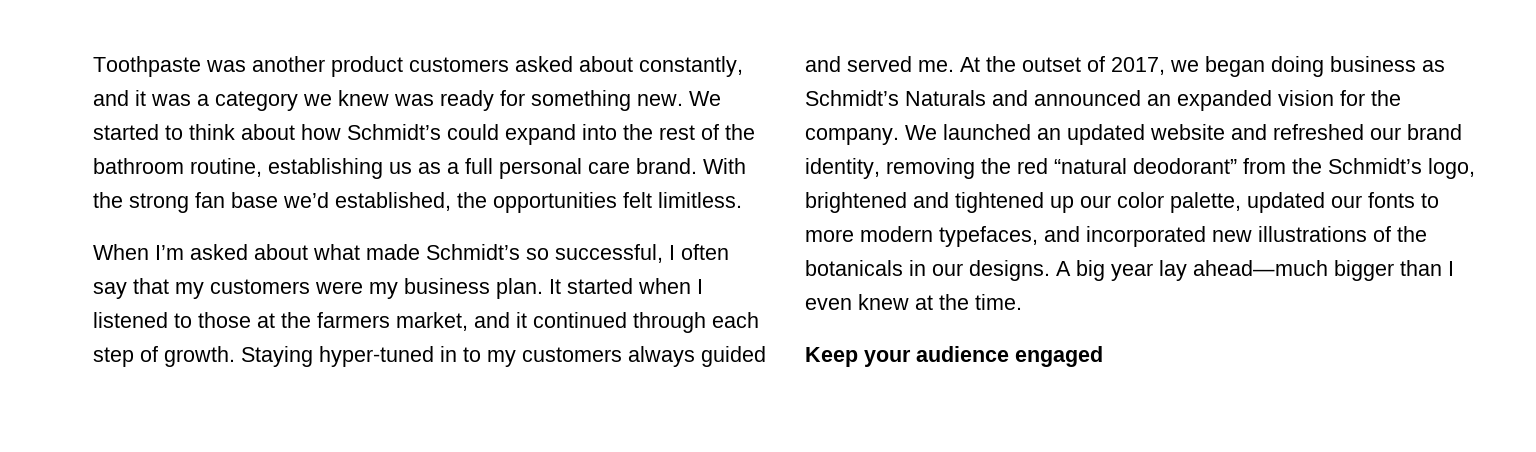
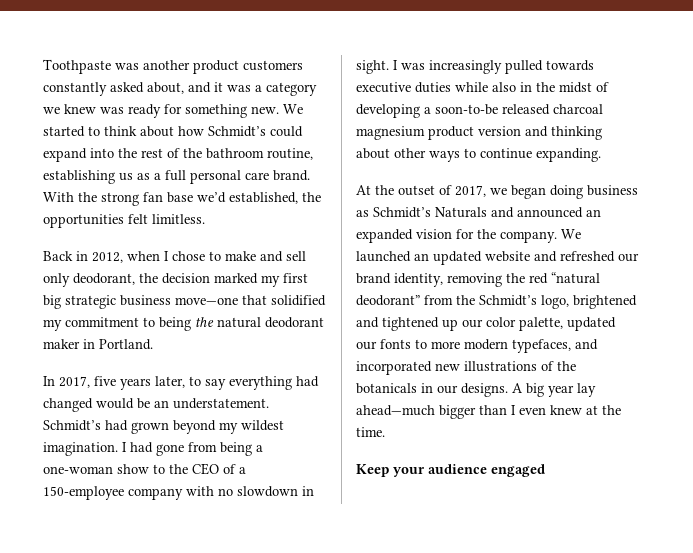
- Toothpaste was another product customers asked about constantly, and it was a category we knew was ready for something new.
+ Toothpaste was another product customers constantly asked about, and it was a category we knew was ready for something new.
- When I’m asked about what made Schmidt’s so successful, I often say that my customers were my business plan. It started when I listened to those at the farmers market, and it continued through each step of growth. Staying hyper-tuned in to my customers always guided and served me. At the outset of 2017, we began doing business as Schmidt’s Naturals and announced an expanded vision for the company.
+ Back in 2012, when I chose to make and sell only deodorant, the decision marked my first big strategic business move—one that solidified my commitment to being the natural deodorant maker in Portland.
+ In 2017, five years later, to say everything had changed would be an understatement. Schmidt’s had grown beyond my wildest imagination. I had gone from being a one-woman show to the CEO of a 150-employee company with no slowdown in sight. I was increasingly pulled towards executive duties while also in the midst of developing a soon-to-be released charcoal magnesium product version and thinking about other ways to continue expanding.
+ At the outset of 2017, we began doing business as Schmidt’s Naturals and announced an expanded vision for the company.

